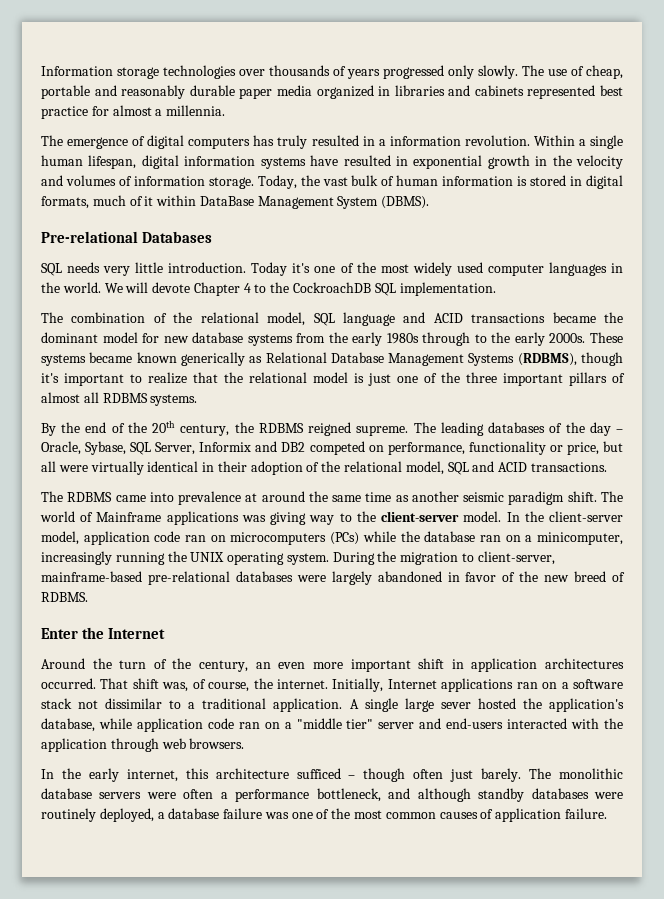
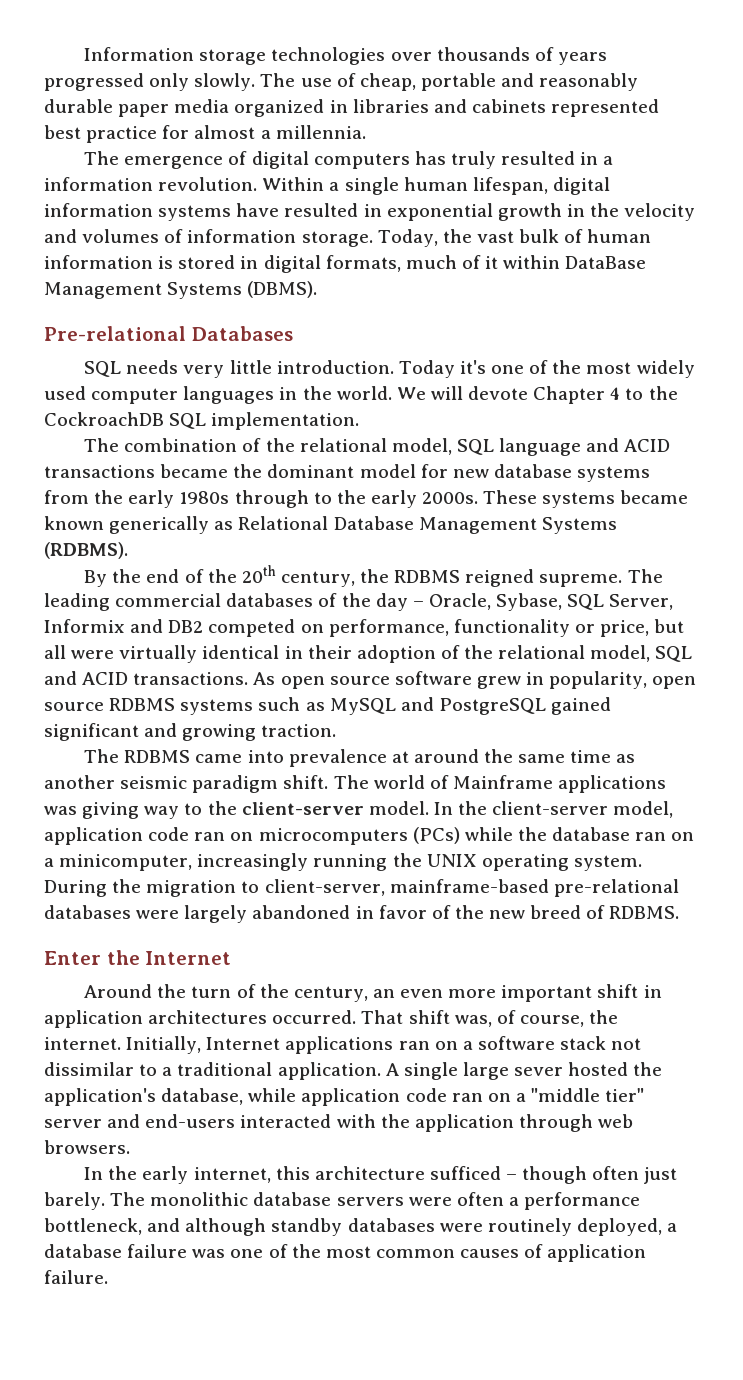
- Today, the vast bulk of human information is stored in digital formats, much of it within DataBase Management System (DBMS).
+ Today, the vast bulk of human information is stored in digital formats, much of it within DataBase Management Systems (DBMS).
- These systems became known generically as Relational Database Management Systems (RDBMS), though it's important to realize that the relational model is just one of the three important pillars of almost all RDBMS systems.
+ These systems became known generically as Relational Database Management Systems (RDBMS).
- The leading databases of the day – Oracle, Sybase, SQL Server, Informix and DB2 competed on performance, functionality or price, but all were virtually identical in their adoption of the relational model, SQL and ACID transactions.
+ The leading commercial databases of the day – Oracle, Sybase, SQL Server, Informix and DB2 competed on performance, functionality or price, but all were virtually identical in their adoption of the relational model, SQL and ACID transactions. As open source software grew in popularity, open source RDBMS systems such as MySQL and PostgreSQL gained significant and growing traction.

